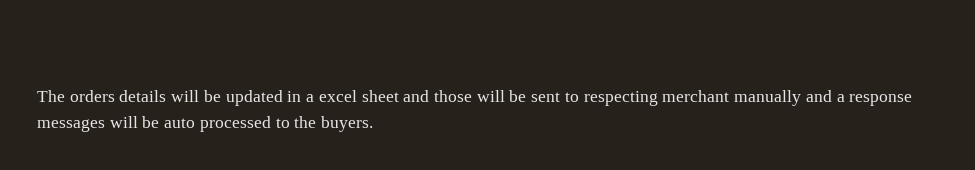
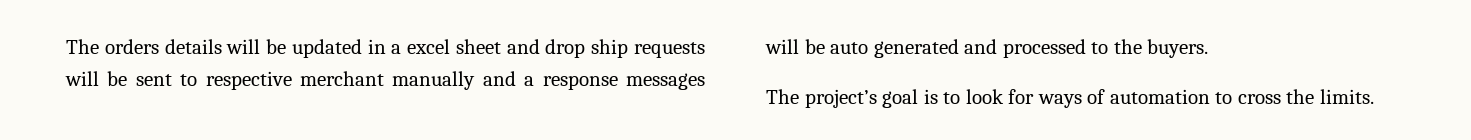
- The orders details will be updated in a excel sheet and those will be sent to respecting merchant manually and a response messages will be auto processed to the buyers.
+ The orders details will be updated in a excel sheet and drop ship requests will be sent to respective merchant manually and a response messages will be auto generated and processed to the buyers.
+ The project’s goal is to look for ways of automation to cross the limits.

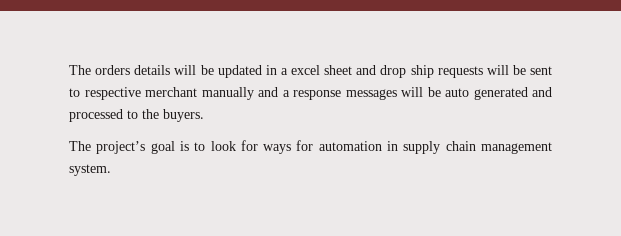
- The project’s goal is to look for ways of automation to cross the limits.
+ The project’s goal is to look for ways for automation in supply chain management system.

